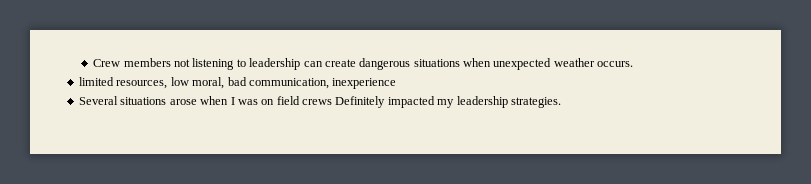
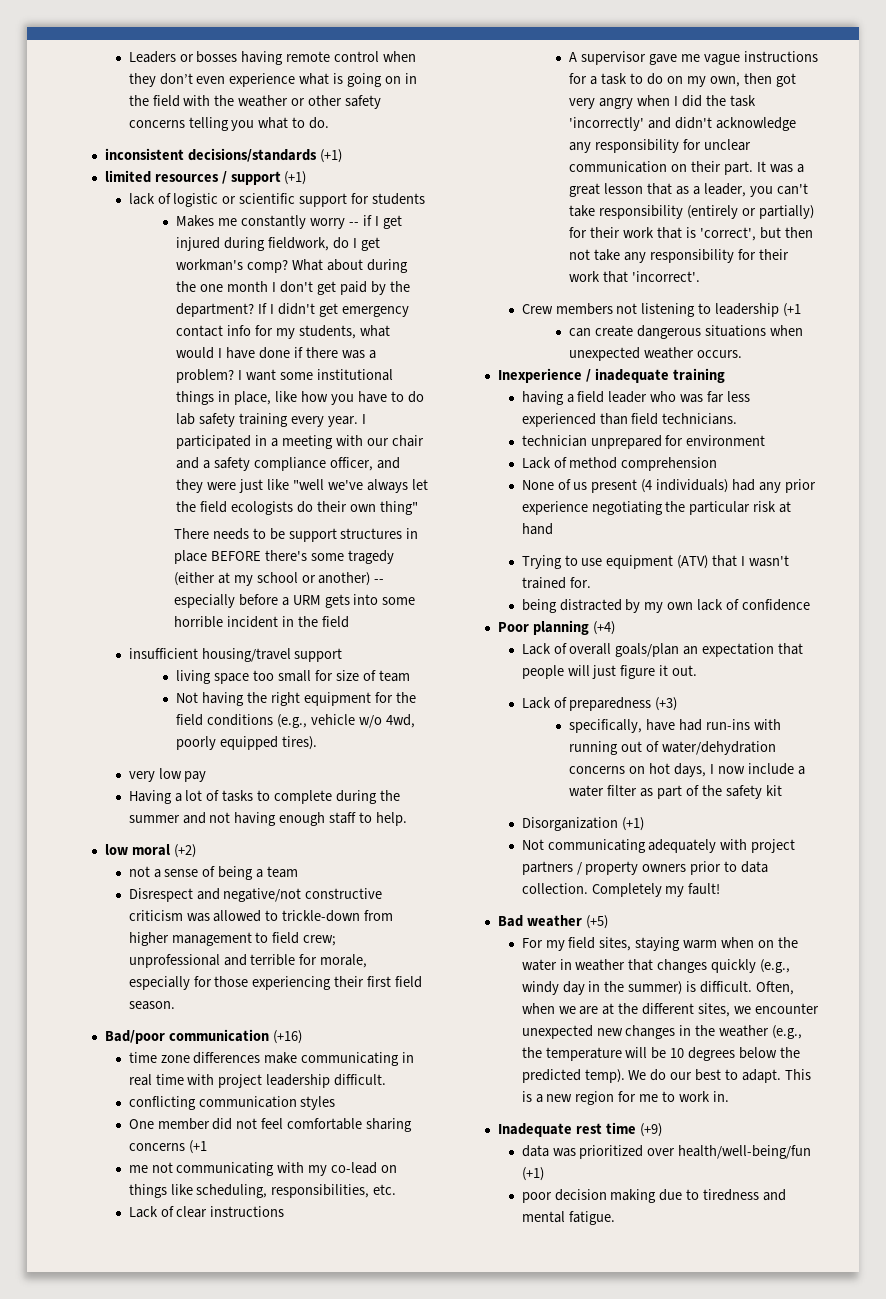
+ Leaders or bosses having remote control when they don’t even experience what is going on in the field with the weather or other safety concerns telling you what to do.
+ inconsistent decisions/standards (+1)
+ limited resources / support (+1)
+ lack of logistic or scientific support for students
+ Makes me constantly worry -- if I get injured during fieldwork, do I get workman's comp? What about during the one month I don't get paid by the department? If I didn't get emergency contact info for my students, what would I have done if there was a problem? I want some institutional things in place, like how you have to do lab safety training every year. I participated in a meeting with our chair and a safety compliance officer, and they were just like "well we've always let the field ecologists do their own thing"
+ There needs to be support structures in place BEFORE there's some tragedy (either at my school or another) -- especially before a URM gets into some horrible incident in the field
+ insufficient housing/travel support
+ living space too small for size of team
+ Not having the right equipment for the field conditions (e.g., vehicle w/o 4wd, poorly equipped tires).
+ very low pay
+ Having a lot of tasks to complete during the summer and not having enough staff to help.
+ low moral (+2)
+ not a sense of being a team
+ Disrespect and negative/not constructive criticism was allowed to trickle-down from higher management to field crew; unprofessional and terrible for morale, especially for those experiencing their first field season.
+ Bad/poor communication (+16)
+ time zone differences make communicating in real time with project leadership difficult.
+ conflicting communication styles
+ One member did not feel comfortable sharing concerns (+1
+ me not communicating with my co-lead on things like scheduling, responsibilities, etc.
+ Lack of clear instructions
+ A supervisor gave me vague instructions for a task to do on my own, then got very angry when I did the task 'incorrectly' and didn't acknowledge any responsibility for unclear communication on their part. It was a great lesson that as a leader, you can't take responsibility (entirely or partially) for their work that is 'correct', but then not take any responsibility for their work that 'incorrect'.
- Crew members not listening to leadership can create dangerous situations when unexpected weather occurs.
+ Crew members not listening to leadership (+1
+ can create dangerous situations when unexpected weather occurs.
- limited resources, low moral, bad communication, inexperience
- Several situations arose when I was on field crews Definitely impacted my leadership strategies.
+ Inexperience / inadequate training
+ having a field leader who was far less experienced than field technicians.
+ technician unprepared for environment
+ Lack of method comprehension
+ None of us present (4 individuals) had any prior experience negotiating the particular risk at hand
+ Trying to use equipment (ATV) that I wasn't trained for.
+ being distracted by my own lack of confidence
+ Poor planning (+4)
+ Lack of overall goals/plan an expectation that people will just figure it out.
+ Lack of preparedness (+3)
+ specifically, have had run-ins with running out of water/dehydration concerns on hot days, I now include a water filter as part of the safety kit
+ Disorganization (+1)
+ Not communicating adequately with project partners / property owners prior to data collection. Completely my fault!
+ Bad weather (+5)
+ For my field sites, staying warm when on the water in weather that changes quickly (e.g., windy day in the summer) is difficult. Often, when we are at the different sites, we encounter unexpected new changes in the weather (e.g., the temperature will be 10 degrees below the predicted temp). We do our best to adapt. This is a new region for me to work in.
+ Inadequate rest time (+9)
+ data was prioritized over health/well-being/fun (+1)
+ poor decision making due to tiredness and mental fatigue.

